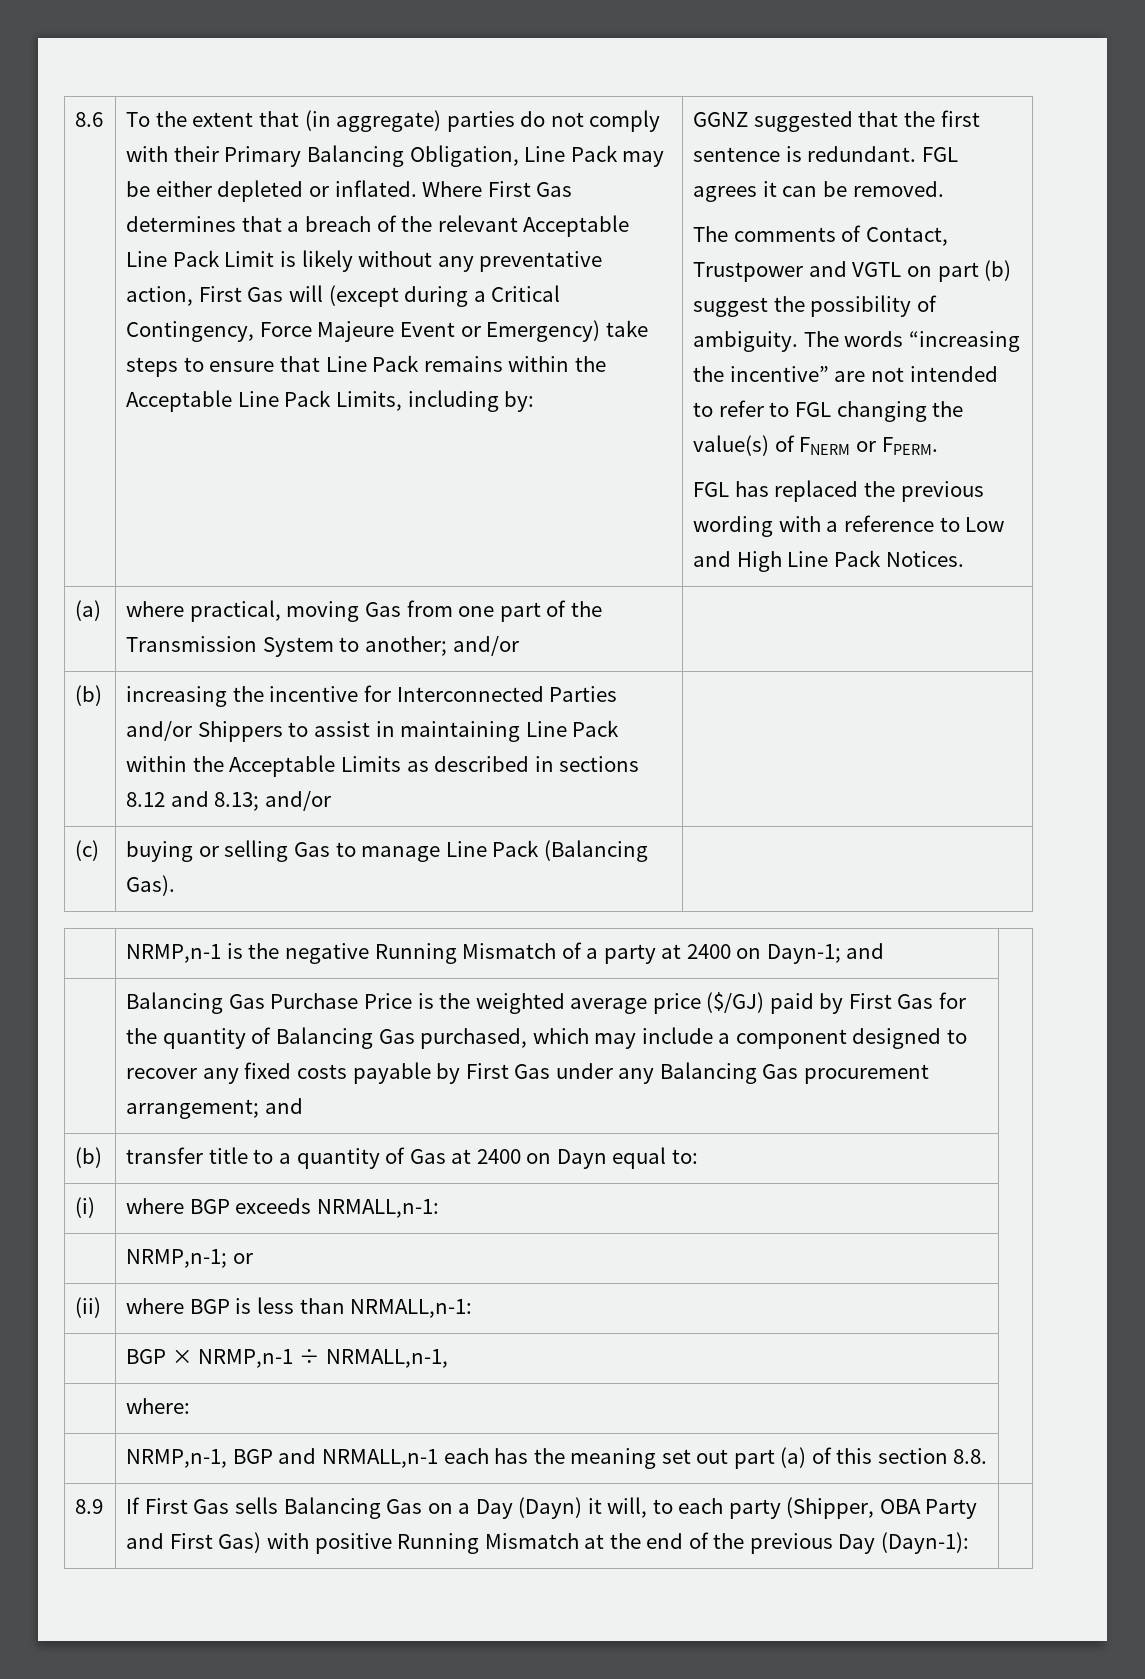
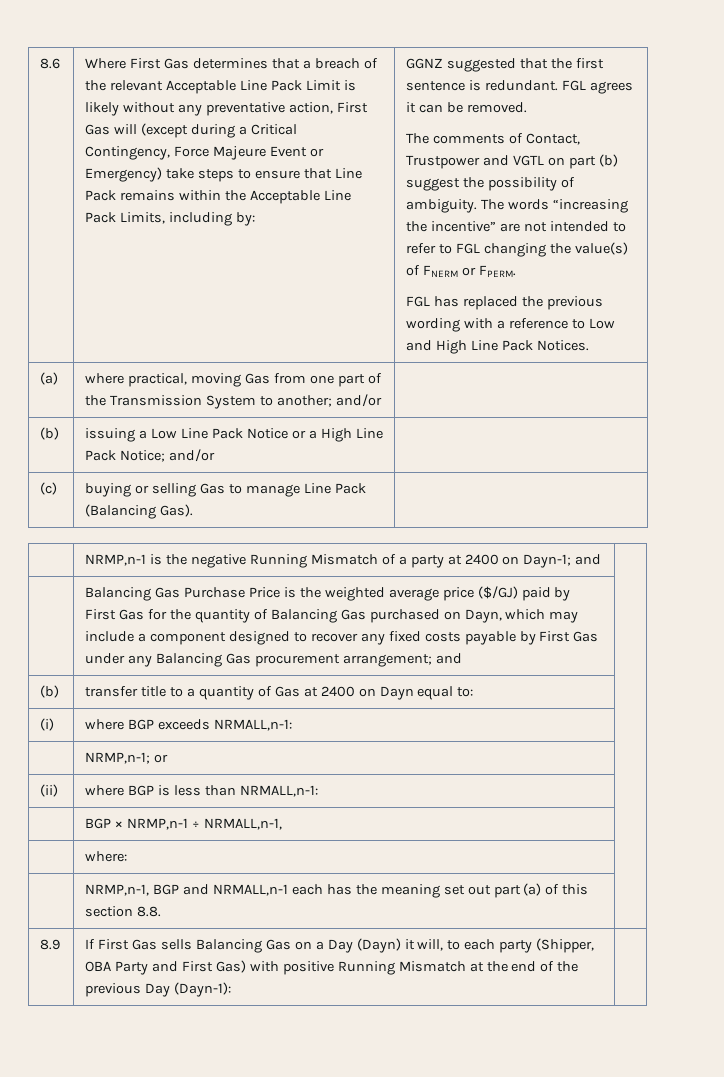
- To the extent that (in aggregate) parties do not comply with their Primary Balancing Obligation, Line Pack may be either depleted or inflated.
- (b) | increasing the incentive for Interconnected Parties and/or Shippers to assist in maintaining Line Pack within the Acceptable Limits as described in sections 8.12 and 8.13; and/or |
+ (b) | issuing a Low Line Pack Notice or a High Line Pack Notice; and/or |
- Balancing Gas Purchase Price is the weighted average price ($/GJ) paid by First Gas for the quantity of Balancing Gas purchased, which may include a component designed to recover any fixed costs payable by First Gas under any Balancing Gas procurement arrangement; and
+ Balancing Gas Purchase Price is the weighted average price ($/GJ) paid by First Gas for the quantity of Balancing Gas purchased on Dayn, which may include a component designed to recover any fixed costs payable by First Gas under any Balancing Gas procurement arrangement; and

